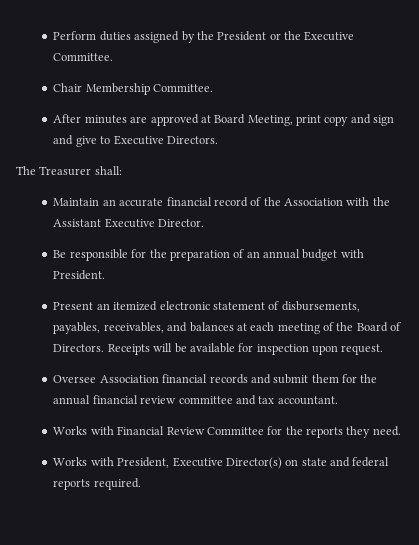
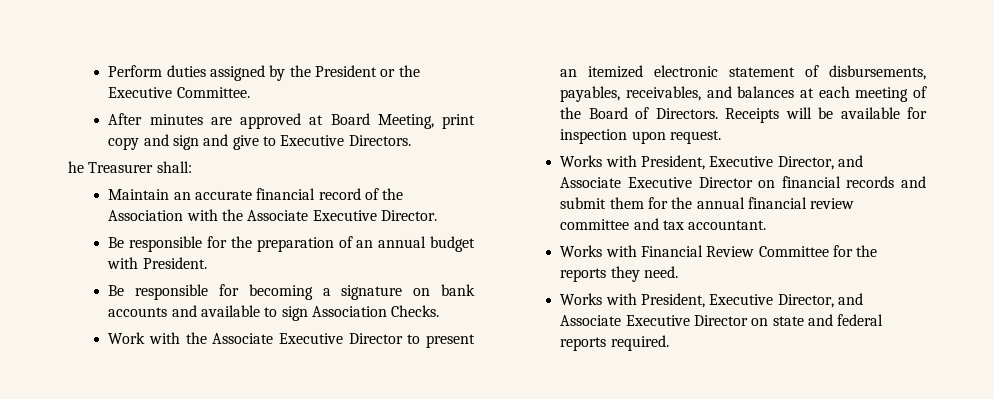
- Chair Membership Committee.
- The Treasurer shall:
+ he Treasurer shall:
- Maintain an accurate financial record of the Association with the Assistant Executive Director.
+ Maintain an accurate financial record of the Association with the Associate Executive Director.
- Present an itemized electronic statement of disbursements, payables, receivables, and balances at each meeting of the Board of Directors.
+ Be responsible for becoming a signature on bank accounts and available to sign Association Checks.
+ Work with the Associate Executive Director to present an itemized electronic statement of disbursements, payables, receivables, and balances at each meeting of the Board of Directors.
- Oversee Association financial records and submit them for the annual financial review committee and tax accountant.
+ Works with President, Executive Director, and Associate Executive Director on financial records and submit them for the annual financial review committee and tax accountant.
- Works with President, Executive Director(s) on state and federal reports required.
+ Works with President, Executive Director, and Associate Executive Director on state and federal reports required.

